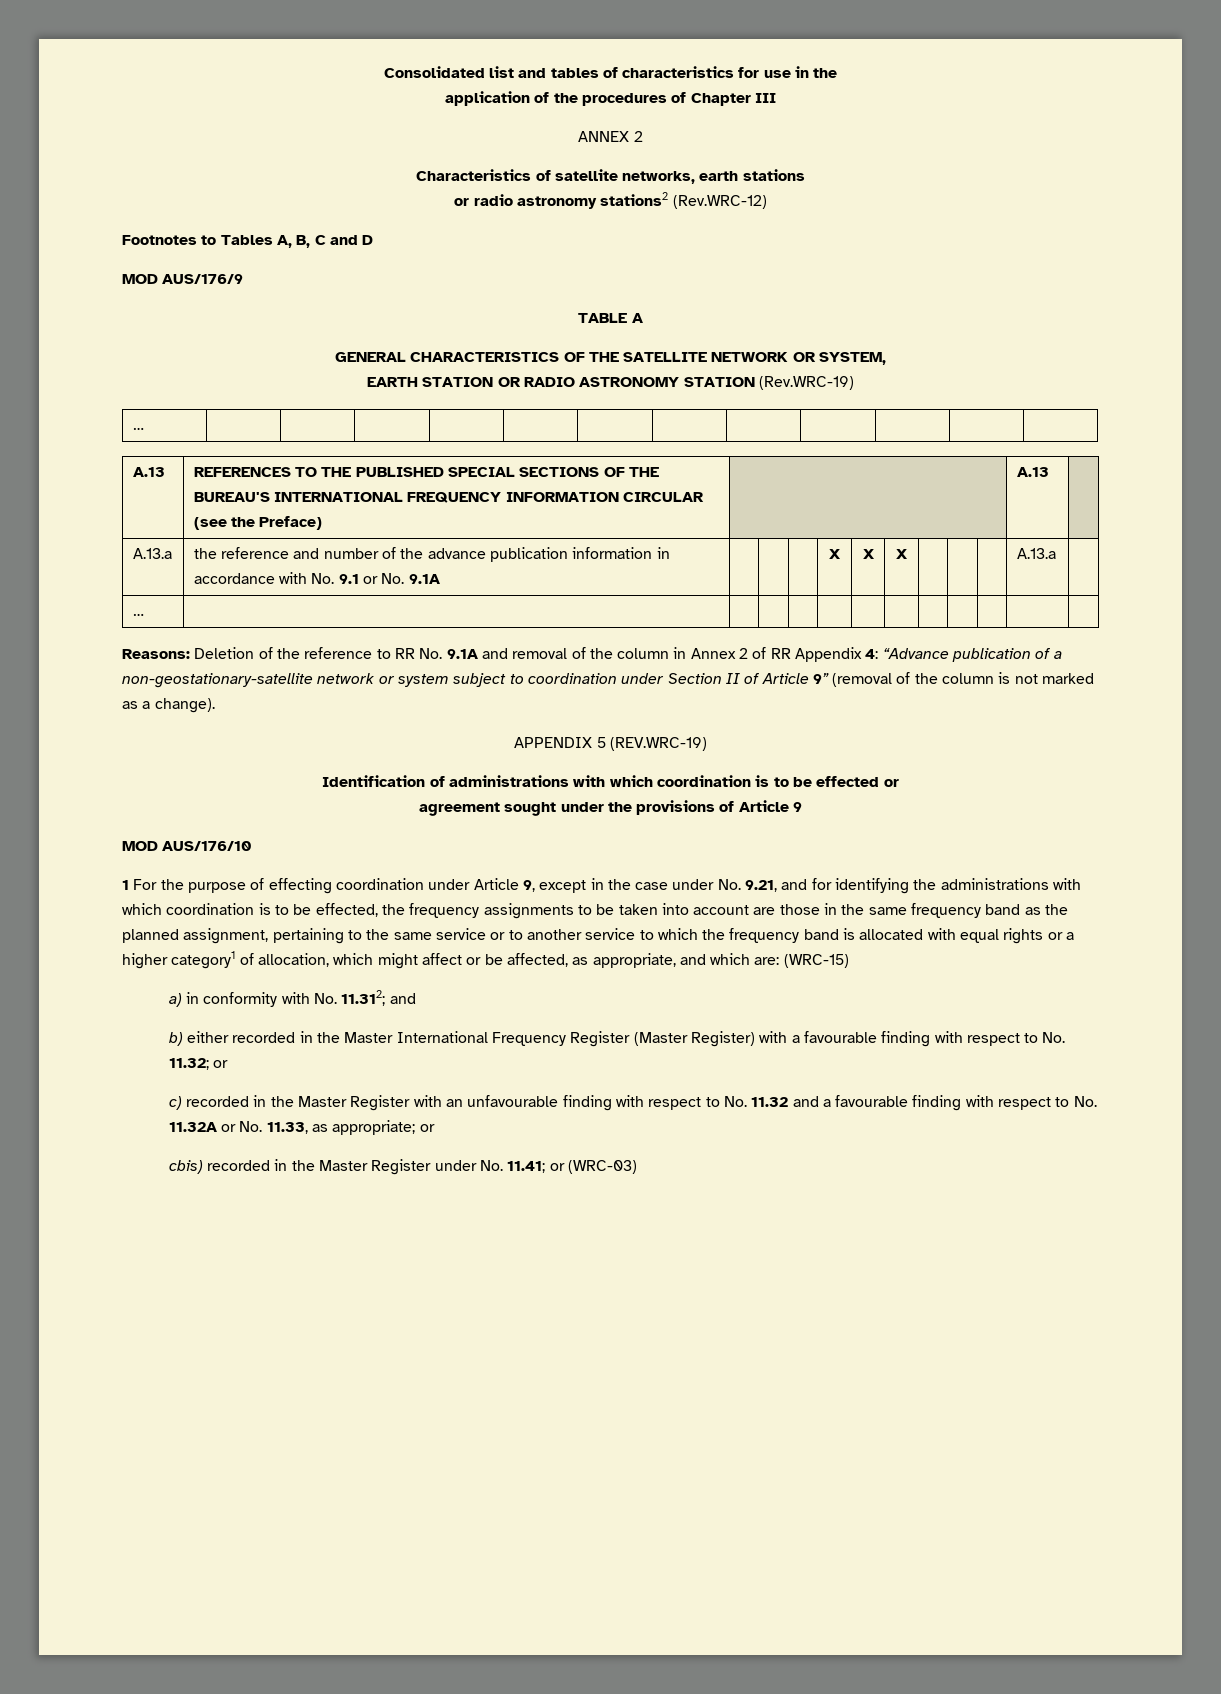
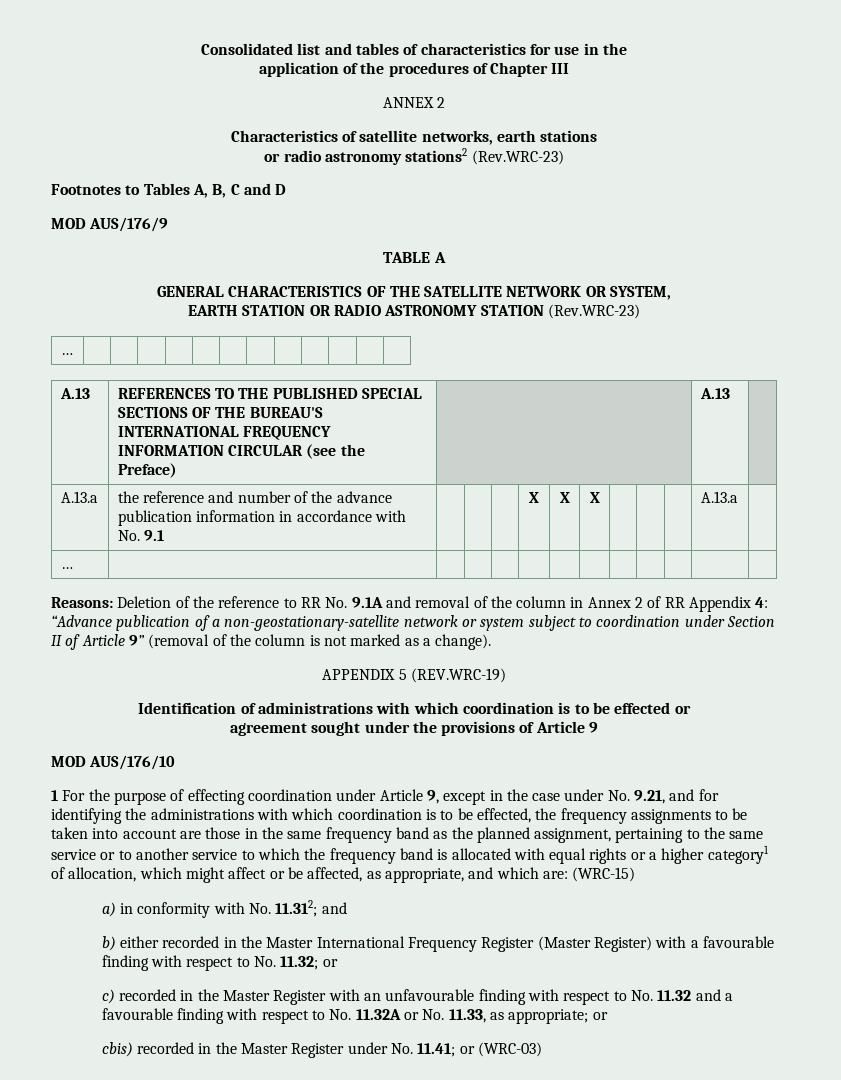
- or radio astronomy stations2 (Rev.WRC-12)
+ or radio astronomy stations2 (Rev.WRC-23)
- EARTH STATION OR RADIO ASTRONOMY STATION (Rev.WRC-19)
+ EARTH STATION OR RADIO ASTRONOMY STATION (Rev.WRC-23)
- A.13.a | the reference and number of the advance publication information in accordance with No. 9.1 or No. 9.1A | | | | X | X | X | | | | A.13.a |
+ A.13.a | the reference and number of the advance publication information in accordance with No. 9.1 | | | | X | X | X | | | | A.13.a |

